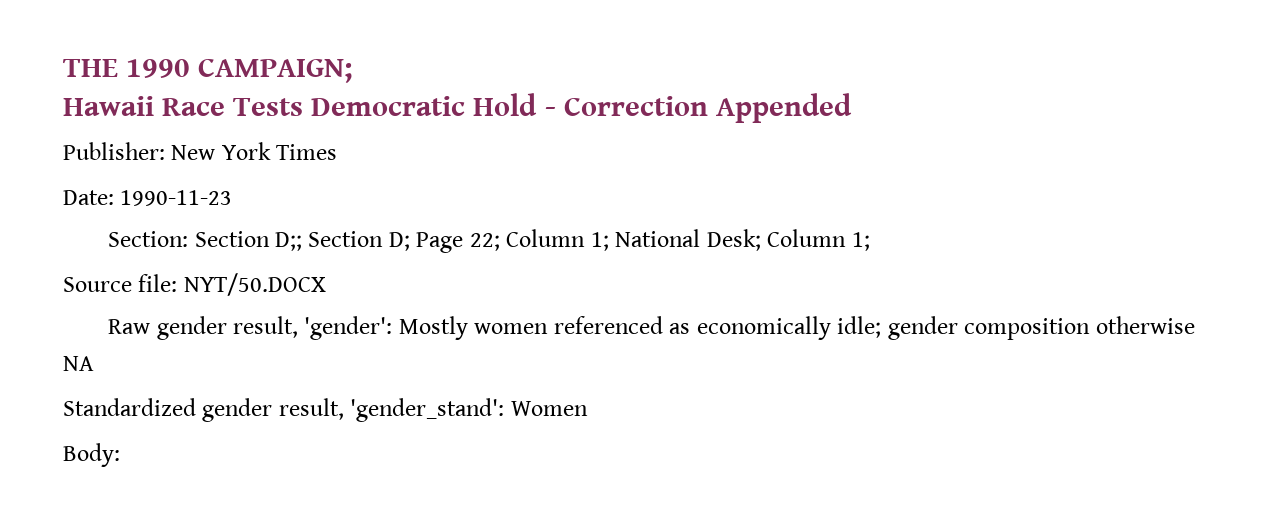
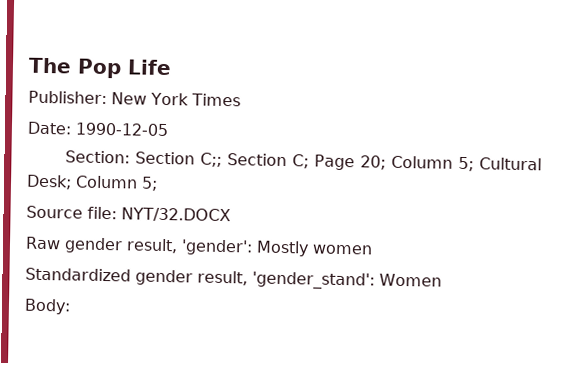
- THE 1990 CAMPAIGN;
- Hawaii Race Tests Democratic Hold - Correction Appended
+ The Pop Life
- Date: 1990-11-23
+ Date: 1990-12-05
- Section: Section D;; Section D; Page 22; Column 1; National Desk; Column 1;
+ Section: Section C;; Section C; Page 20; Column 5; Cultural Desk; Column 5;
- Source file: NYT/50.DOCX
+ Source file: NYT/32.DOCX
- Raw gender result, 'gender': Mostly women referenced as economically idle; gender composition otherwise NA
+ Raw gender result, 'gender': Mostly women

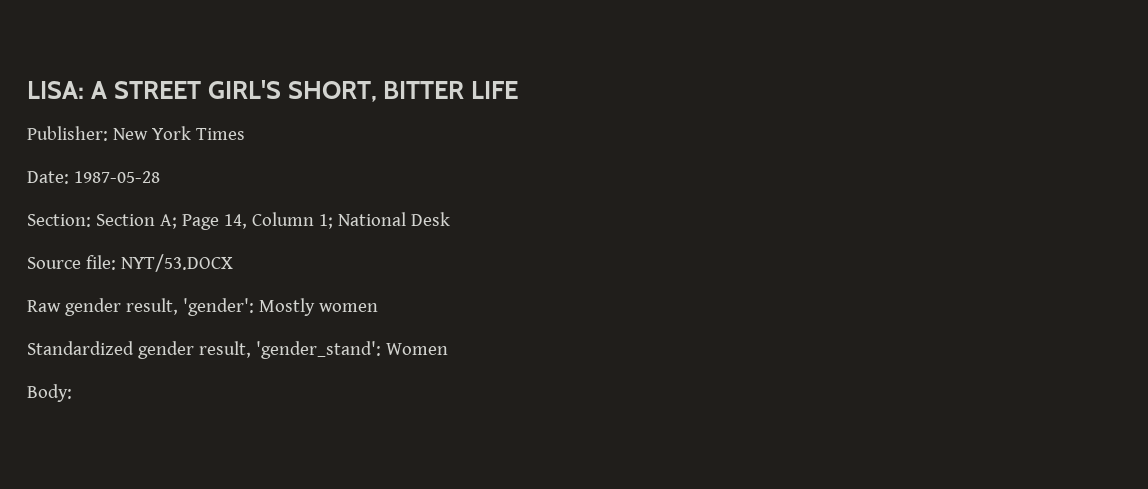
- The Pop Life
+ LISA: A STREET GIRL'S SHORT, BITTER LIFE
- Date: 1990-12-05
+ Date: 1987-05-28
- Section: Section C;; Section C; Page 20; Column 5; Cultural Desk; Column 5;
+ Section: Section A; Page 14, Column 1; National Desk
- Source file: NYT/32.DOCX
+ Source file: NYT/53.DOCX

